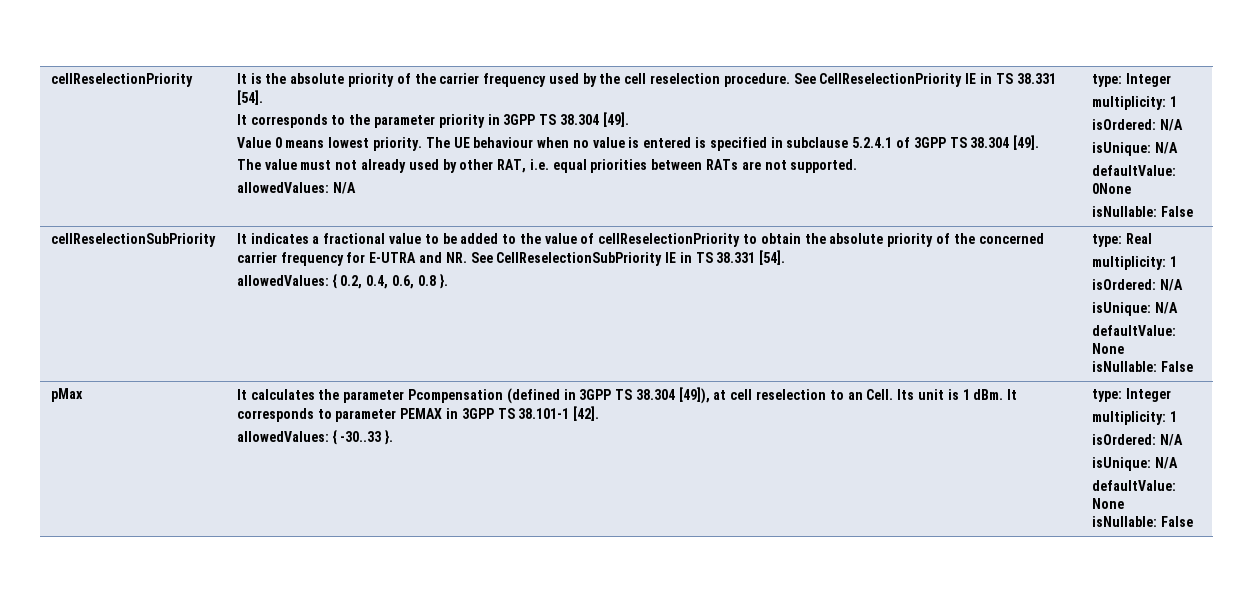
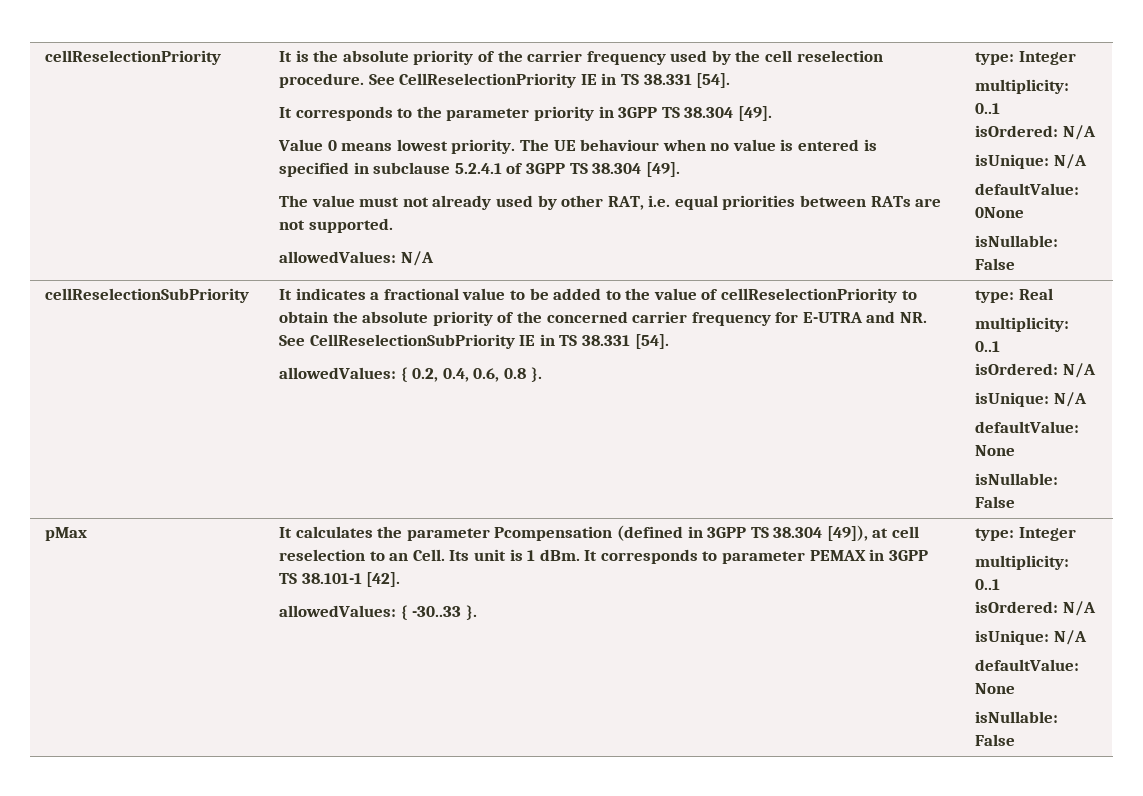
  allowedValues: N/A | type: Integer
- multiplicity: 1
+ multiplicity: 0..1
  type: Real
- multiplicity: 1
+ multiplicity: 0..1
  allowedValues: { -30..33 }. | type: Integer
- multiplicity: 1
+ multiplicity: 0..1

